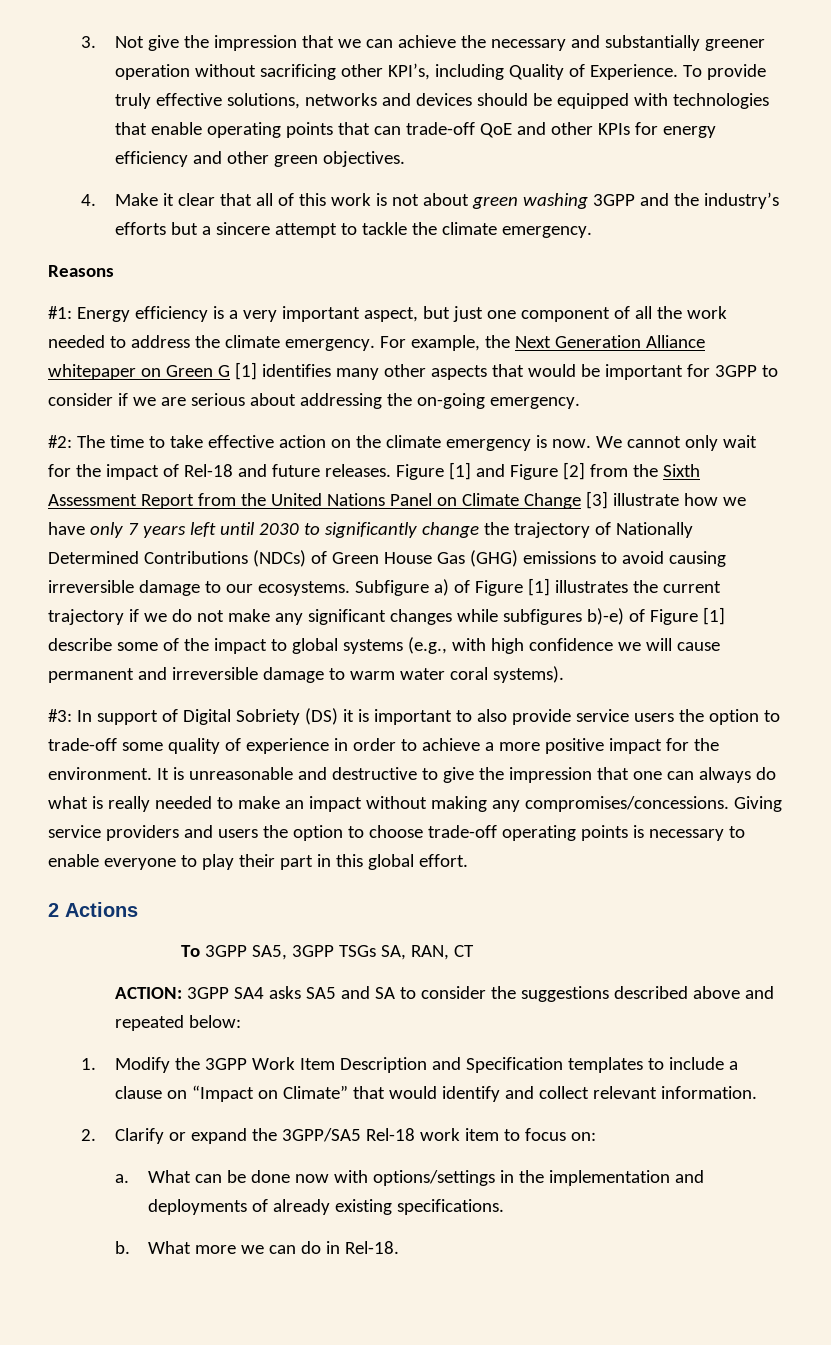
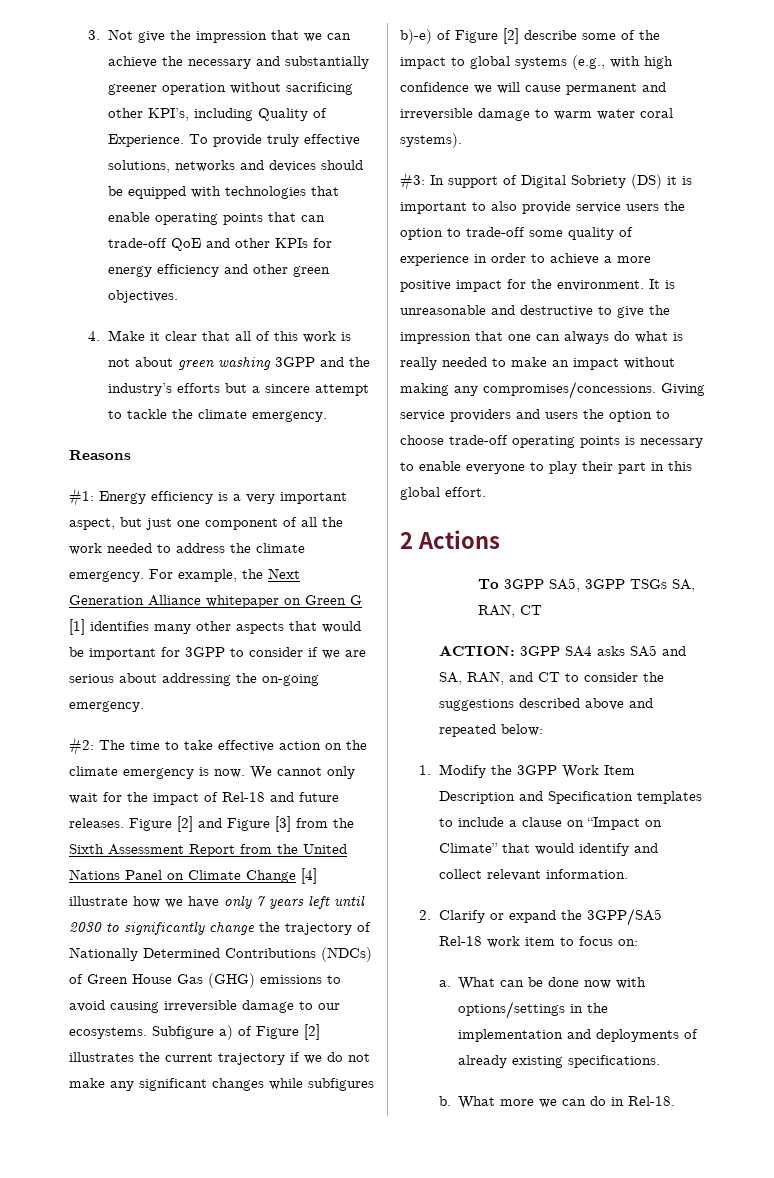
- Figure [1] and Figure [2] from the Sixth Assessment Report from the United Nations Panel on Climate Change [3] illustrate how we have only 7 years left until 2030 to significantly change the trajectory of Nationally Determined Contributions (NDCs) of Green House Gas (GHG) emissions to avoid causing irreversible damage to our ecosystems.
+ Figure [2] and Figure [3] from the Sixth Assessment Report from the United Nations Panel on Climate Change [4] illustrate how we have only 7 years left until 2030 to significantly change the trajectory of Nationally Determined Contributions (NDCs) of Green House Gas (GHG) emissions to avoid causing irreversible damage to our ecosystems.
- Subfigure a) of Figure [1] illustrates the current trajectory if we do not make any significant changes while subfigures b)-e) of Figure [1] describe some of the impact to global systems (e.g., with high confidence we will cause permanent and irreversible damage to warm water coral systems).
+ Subfigure a) of Figure [2] illustrates the current trajectory if we do not make any significant changes while subfigures b)-e) of Figure [2] describe some of the impact to global systems (e.g., with high confidence we will cause permanent and irreversible damage to warm water coral systems).
- ACTION: 3GPP SA4 asks SA5 and SA to consider the suggestions described above and repeated below:
+ ACTION: 3GPP SA4 asks SA5 and SA, RAN, and CT to consider the suggestions described above and repeated below:

